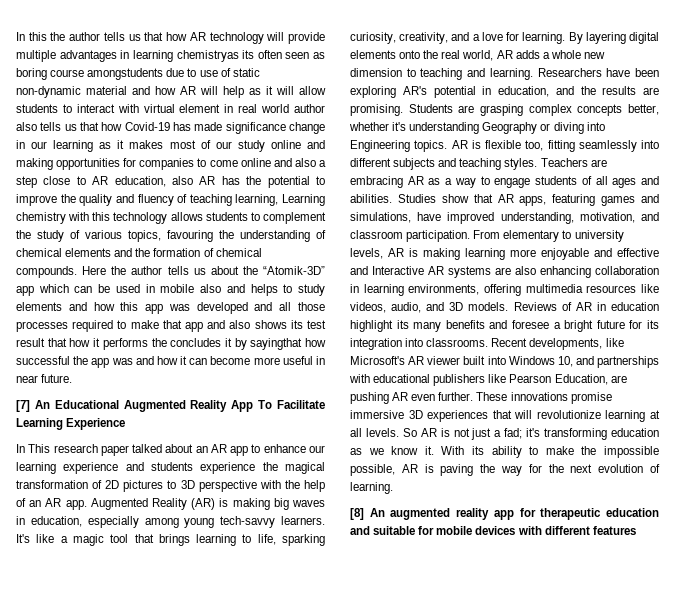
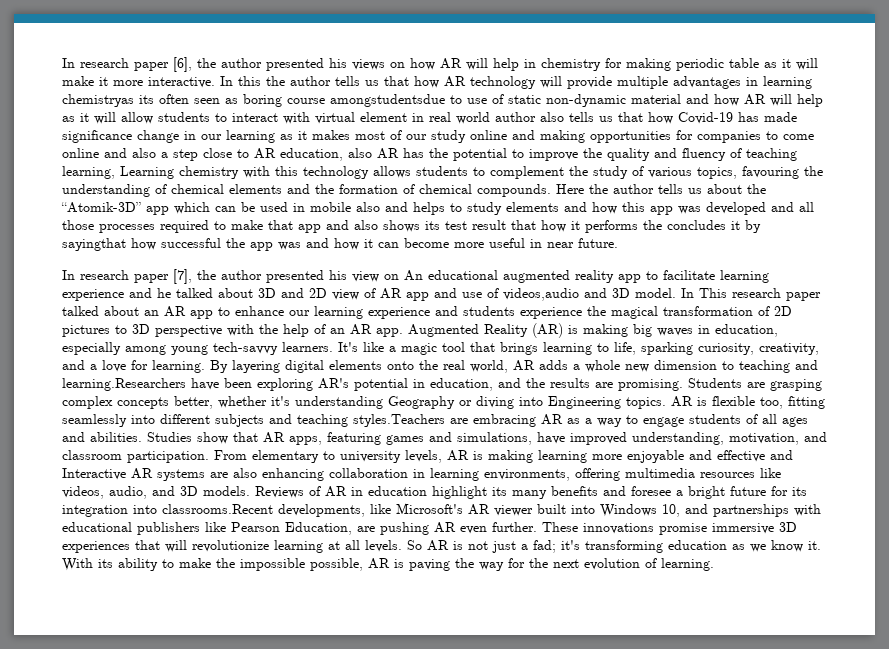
- In this the author tells us that how AR technology will provide multiple advantages in learning chemistryas its often seen as boring course amongstudents due to use of static non-dynamic material and how AR will help as it will allow students to interact with virtual element in real world author also tells us that how Covid-19 has made significance change in our learning as it makes most of our study online and making opportunities for companies to come online and also a step close to AR education, also AR has the potential to improve the quality and fluency of teaching learning, Learning chemistry with this technology allows students to complement the study of various topics, favouring the understanding of chemical elements and the formation of chemical compounds.
+ In research paper [6], the author presented his views on how AR will help in chemistry for making periodic table as it will make it more interactive. In this the author tells us that how AR technology will provide multiple advantages in learning chemistryas its often seen as boring course amongstudentsdue to use of static non-dynamic material and how AR will help as it will allow students to interact with virtual element in real world author also tells us that how Covid-19 has made significance change in our learning as it makes most of our study online and making opportunities for companies to come online and also a step close to AR education, also AR has the potential to improve the quality and fluency of teaching learning, Learning chemistry with this technology allows students to complement the study of various topics, favouring the understanding of chemical elements and the formation of chemical compounds.
- [7] An Educational Augmented Reality App To Facilitate Learning Experience
- In This research paper talked about an AR app to enhance our learning experience and students experience the magical transformation of 2D pictures to 3D perspective with the help of an AR app.
+ In research paper [7], the author presented his view on An educational augmented reality app to facilitate learning experience and he talked about 3D and 2D view of AR app and use of videos,audio and 3D model. In This research paper talked about an AR app to enhance our learning experience and students experience the magical transformation of 2D pictures to 3D perspective with the help of an AR app.
- By layering digital elements onto the real world, AR adds a whole new dimension to teaching and learning. Researchers have been exploring AR's potential in education, and the results are promising.
+ By layering digital elements onto the real world, AR adds a whole new dimension to teaching and learning.Researchers have been exploring AR's potential in education, and the results are promising.
- AR is flexible too, fitting seamlessly into different subjects and teaching styles. Teachers are embracing AR as a way to engage students of all ages and abilities.
+ AR is flexible too, fitting seamlessly into different subjects and teaching styles.Teachers are embracing AR as a way to engage students of all ages and abilities.
- Reviews of AR in education highlight its many benefits and foresee a bright future for its integration into classrooms. Recent developments, like Microsoft's AR viewer built into Windows 10, and partnerships with educational publishers like Pearson Education, are pushing AR even further.
+ Reviews of AR in education highlight its many benefits and foresee a bright future for its integration into classrooms.Recent developments, like Microsoft's AR viewer built into Windows 10, and partnerships with educational publishers like Pearson Education, are pushing AR even further.
- [8] An augmented reality app for therapeutic education and suitable for mobile devices with different features

